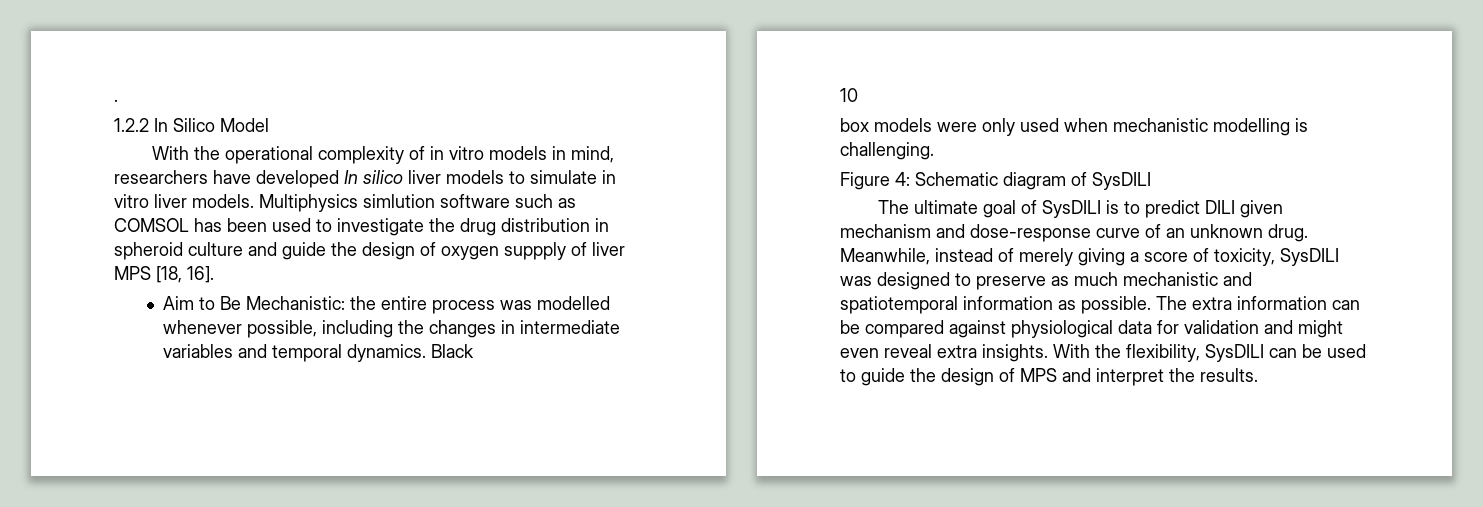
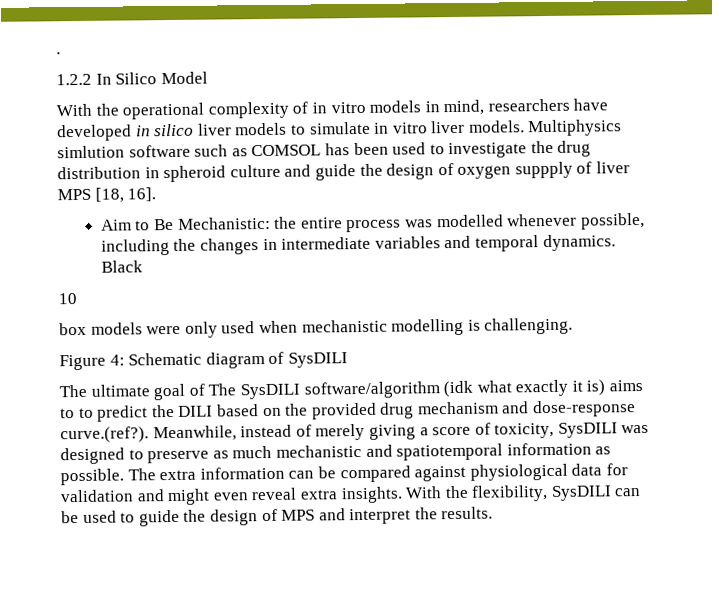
- With the operational complexity of in vitro models in mind, researchers have developed In silico liver models to simulate in vitro liver models.
+ With the operational complexity of in vitro models in mind, researchers have developed in silico liver models to simulate in vitro liver models.
- The ultimate goal of SysDILI is to predict DILI given mechanism and dose-response curve of an unknown drug. Meanwhile, instead of merely giving a score of toxicity, SysDILI was designed to preserve as much mechanistic and spatiotemporal information as possible.
+ The ultimate goal of The SysDILI software/algorithm (idk what exactly it is) aims to to predict the DILI based on the provided drug mechanism and dose-response curve.(ref?). Meanwhile, instead of merely giving a score of toxicity, SysDILI was designed to preserve as much mechanistic and spatiotemporal information as possible.

